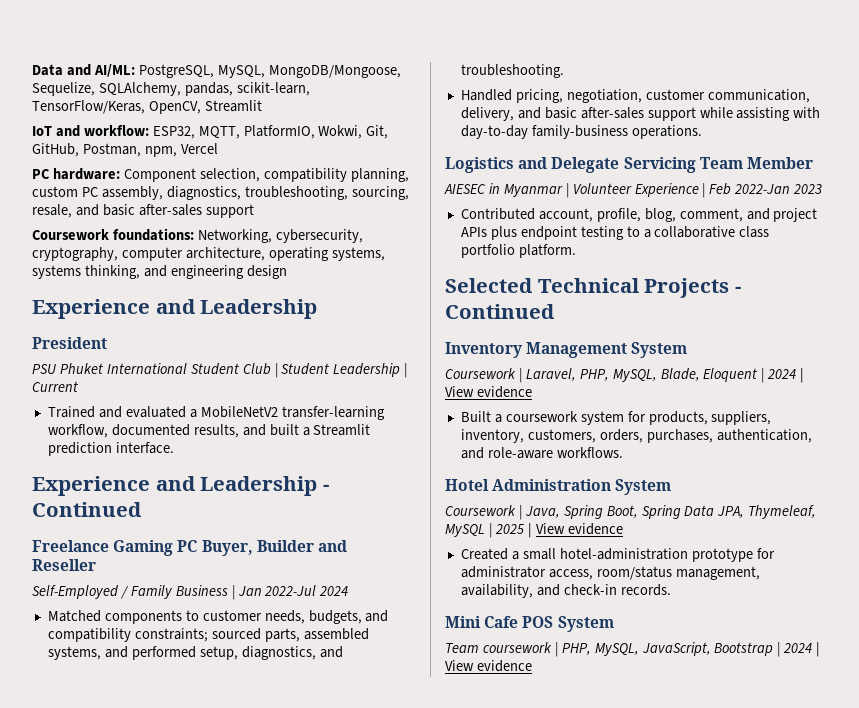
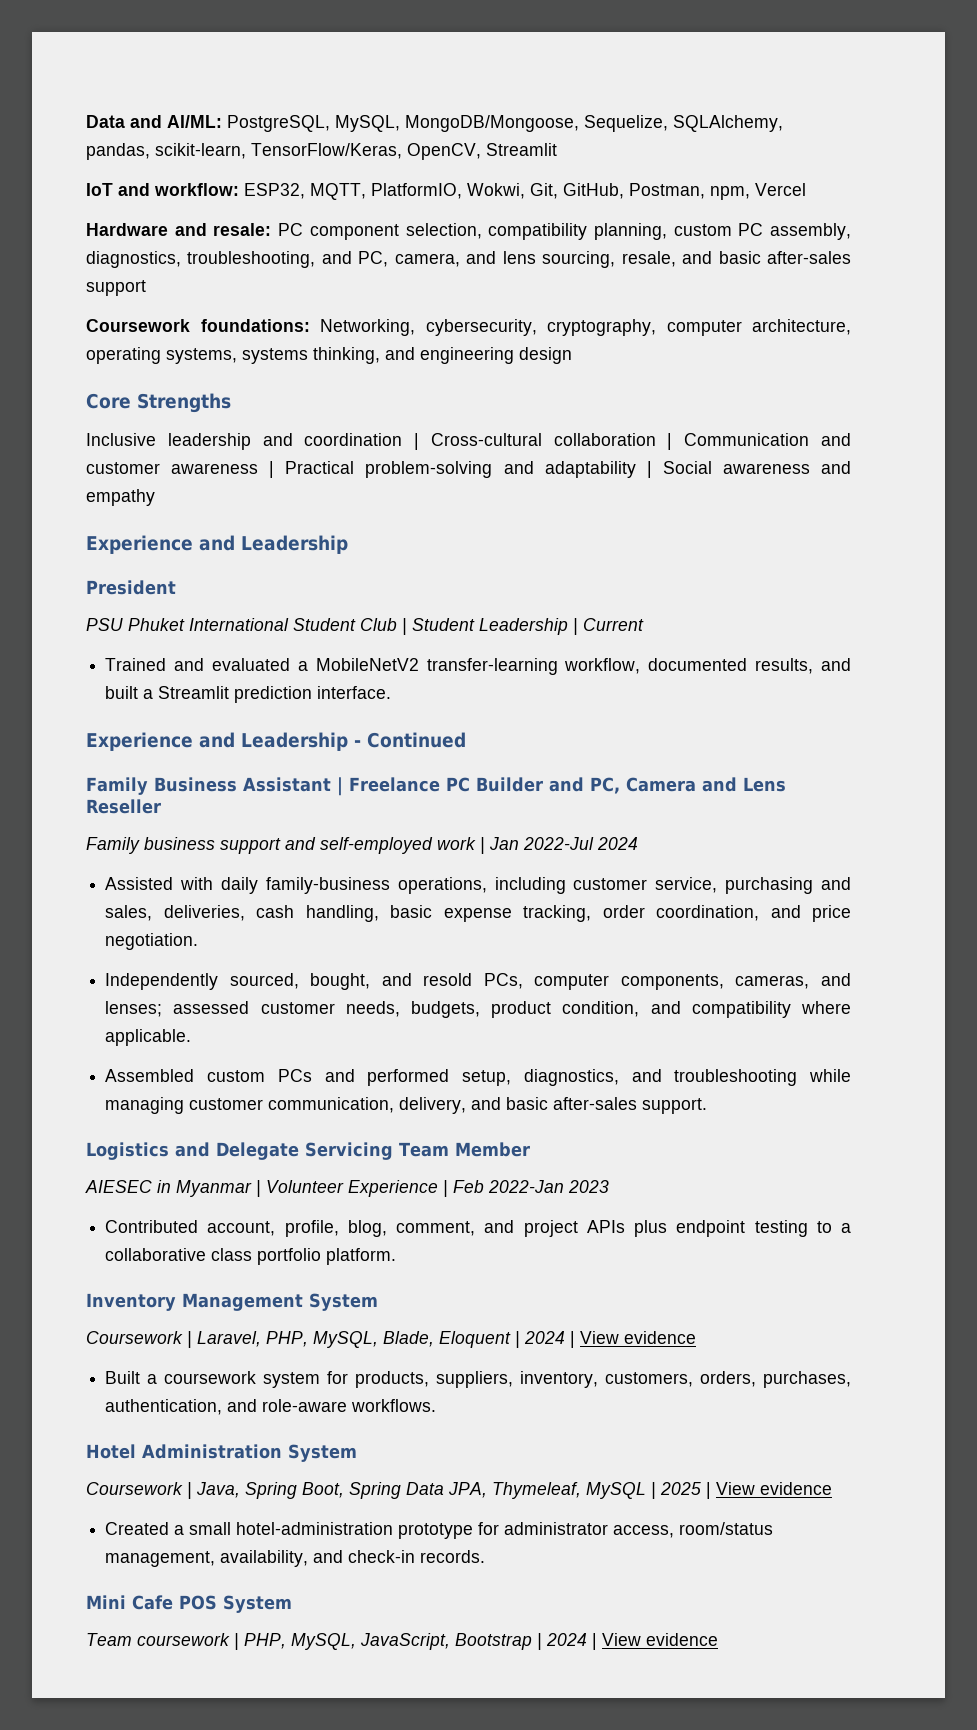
- PC hardware: Component selection, compatibility planning, custom PC assembly, diagnostics, troubleshooting, sourcing, resale, and basic after-sales support
+ Hardware and resale: PC component selection, compatibility planning, custom PC assembly, diagnostics, troubleshooting, and PC, camera, and lens sourcing, resale, and basic after-sales support
+ Core Strengths
+ Inclusive leadership and coordination | Cross-cultural collaboration | Communication and customer awareness | Practical problem-solving and adaptability | Social awareness and empathy
- Freelance Gaming PC Buyer, Builder and Reseller
- Self-Employed / Family Business | Jan 2022-Jul 2024
- Matched components to customer needs, budgets, and compatibility constraints; sourced parts, assembled systems, and performed setup, diagnostics, and troubleshooting.
- Handled pricing, negotiation, customer communication, delivery, and basic after-sales support while assisting with day-to-day family-business operations.
+ Family Business Assistant | Freelance PC Builder and PC, Camera and Lens Reseller
+ Family business support and self-employed work | Jan 2022-Jul 2024
+ Assisted with daily family-business operations, including customer service, purchasing and sales, deliveries, cash handling, basic expense tracking, order coordination, and price negotiation.
+ Independently sourced, bought, and resold PCs, computer components, cameras, and lenses; assessed customer needs, budgets, product condition, and compatibility where applicable.
+ Assembled custom PCs and performed setup, diagnostics, and troubleshooting while managing customer communication, delivery, and basic after-sales support.
- Selected Technical Projects - Continued

